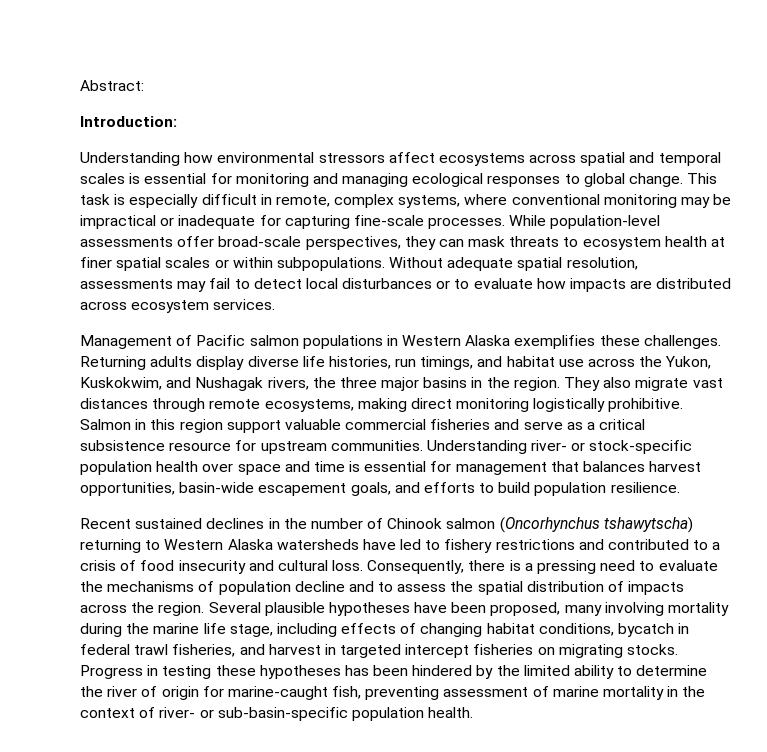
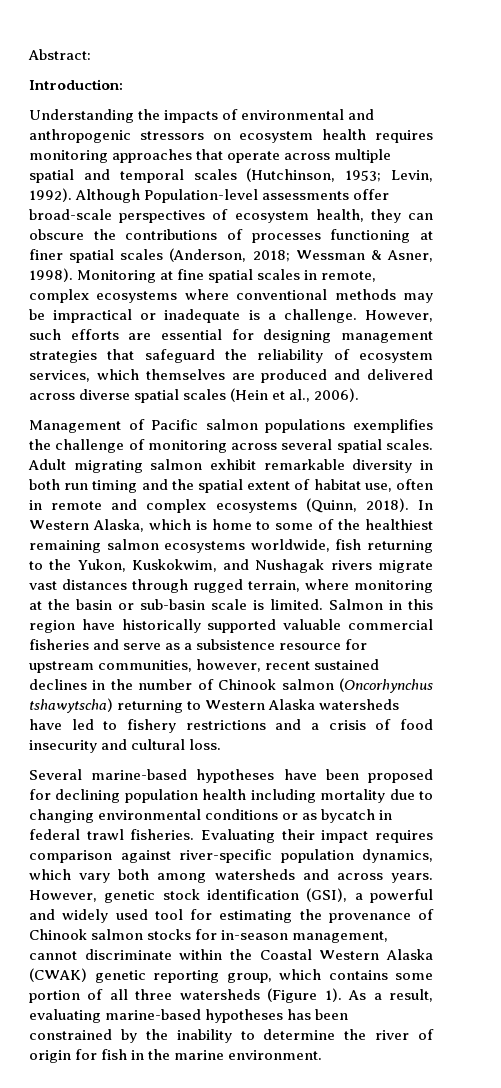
- Understanding how environmental stressors affect ecosystems across spatial and temporal scales is essential for monitoring and managing ecological responses to global change. This task is especially difficult in remote, complex systems, where conventional monitoring may be impractical or inadequate for capturing fine-scale processes. While population-level assessments offer broad-scale perspectives, they can mask threats to ecosystem health at finer spatial scales or within subpopulations. Without adequate spatial resolution, assessments may fail to detect local disturbances or to evaluate how impacts are distributed across ecosystem services.
+ Understanding the impacts of environmental and anthropogenic stressors on ecosystem health requires monitoring approaches that operate across multiple spatial and temporal scales (Hutchinson, 1953; Levin, 1992). Although Population-level assessments offer broad-scale perspectives of ecosystem health, they can obscure the contributions of processes functioning at finer spatial scales (Anderson, 2018; Wessman & Asner, 1998). Monitoring at fine spatial scales in remote, complex ecosystems where conventional methods may be impractical or inadequate is a challenge. However, such efforts are essential for designing management strategies that safeguard the reliability of ecosystem services, which themselves are produced and delivered across diverse spatial scales (Hein et al., 2006).
- Management of Pacific salmon populations in Western Alaska exemplifies these challenges. Returning adults display diverse life histories, run timings, and habitat use across the Yukon, Kuskokwim, and Nushagak rivers, the three major basins in the region. They also migrate vast distances through remote ecosystems, making direct monitoring logistically prohibitive.
+ Management of Pacific salmon populations exemplifies the challenge of monitoring across several spatial scales. Adult migrating salmon exhibit remarkable diversity in both run timing and the spatial extent of habitat use, often in remote and complex ecosystems (Quinn, 2018). In Western Alaska, which is home to some of the healthiest remaining salmon ecosystems worldwide, fish returning to the Yukon, Kuskokwim, and Nushagak rivers migrate vast distances through rugged terrain, where monitoring at the basin or sub-basin scale is limited.
- Salmon in this region support valuable commercial fisheries and serve as a critical subsistence resource for upstream communities. Understanding river- or stock-specific population health over space and time is essential for management that balances harvest opportunities, basin-wide escapement goals, and efforts to build population resilience.
- Recent sustained declines in the number of Chinook salmon (Oncorhynchus tshawytscha) returning to Western Alaska watersheds have led to fishery restrictions and contributed to a crisis of food insecurity and cultural loss. Consequently, there is a pressing need to evaluate the mechanisms of population decline and to assess the spatial distribution of impacts across the region. Several plausible hypotheses have been proposed, many involving mortality during the marine life stage, including effects of changing habitat conditions, bycatch in federal trawl fisheries, and harvest in targeted intercept fisheries on migrating stocks. Progress in testing these hypotheses has been hindered by the limited ability to determine the river of origin for marine-caught fish, preventing assessment of marine mortality in the context of river- or sub-basin-specific population health.
+ Salmon in this region have historically supported valuable commercial fisheries and serve as a subsistence resource for upstream communities, however, recent sustained declines in the number of Chinook salmon (Oncorhynchus tshawytscha) returning to Western Alaska watersheds have led to fishery restrictions and a crisis of food insecurity and cultural loss.
+ Several marine-based hypotheses have been proposed for declining population health including mortality due to changing environmental conditions or as bycatch in federal trawl fisheries. Evaluating their impact requires comparison against river-specific population dynamics, which vary both among watersheds and across years. However, genetic stock identification (GSI), a powerful and widely used tool for estimating the provenance of Chinook salmon stocks for in-season management, cannot discriminate within the Coastal Western Alaska (CWAK) genetic reporting group, which contains some portion of all three watersheds (Figure 1). As a result, evaluating marine-based hypotheses has been constrained by the inability to determine the river of origin for fish in the marine environment.

